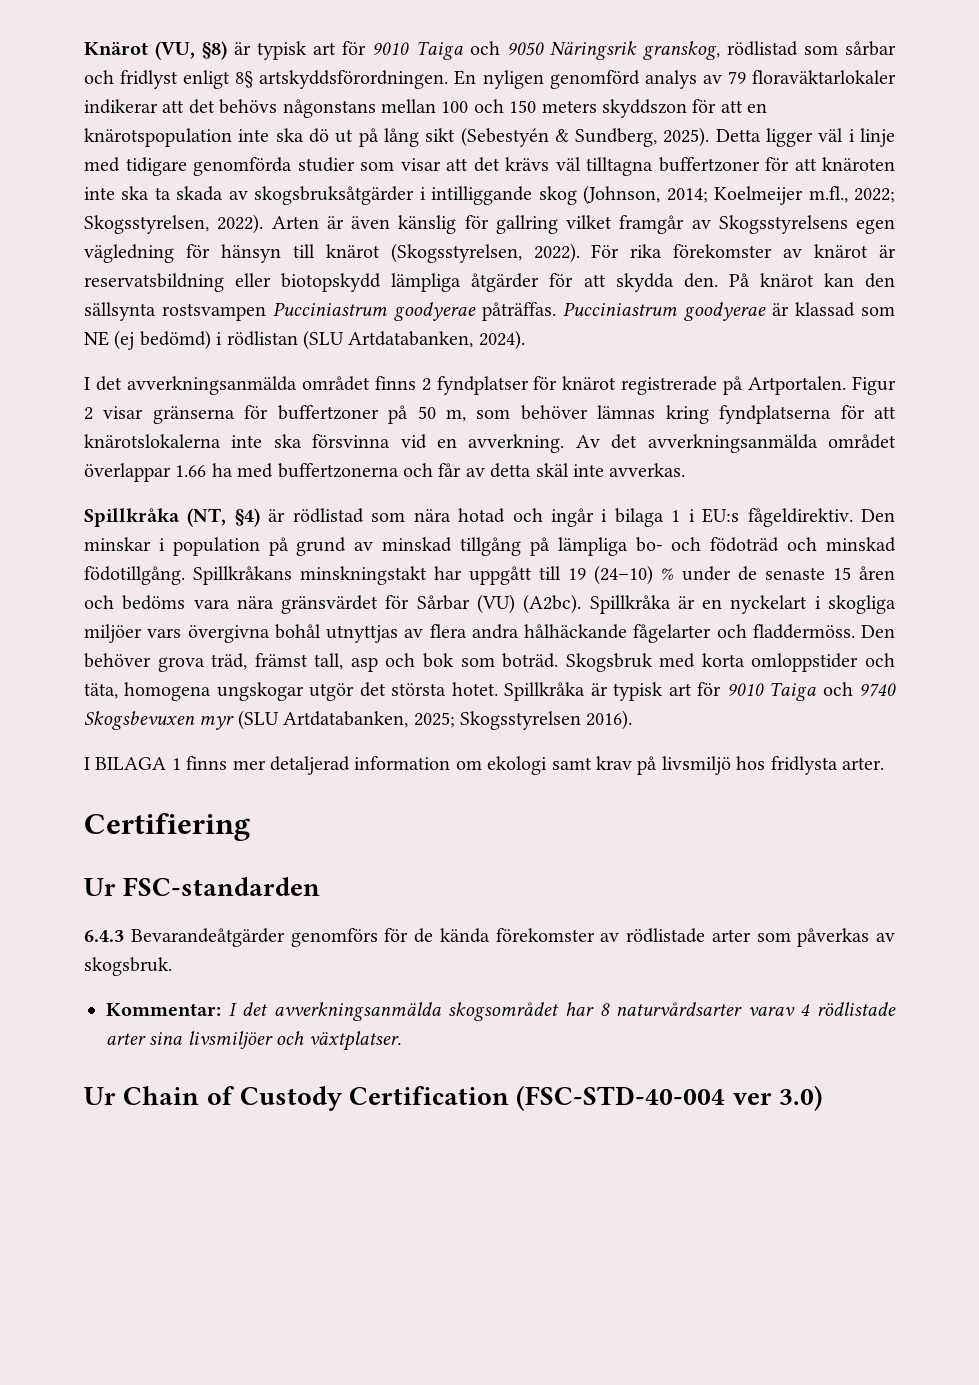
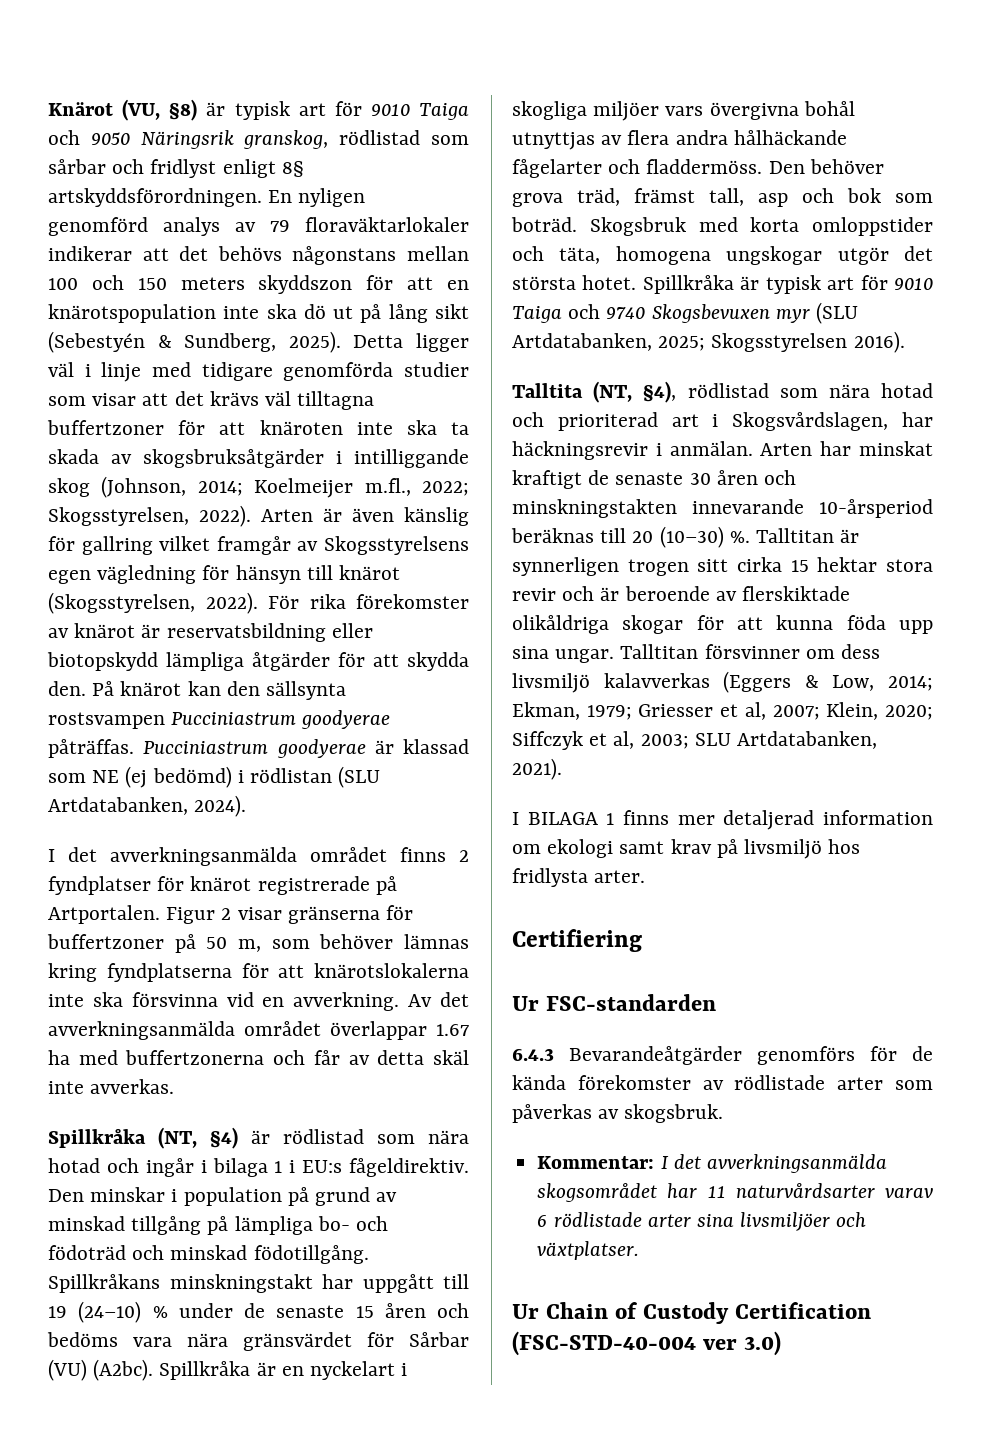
- Av det avverkningsanmälda området överlappar 1.66 ha med buffertzonerna och får av detta skäl inte avverkas.
+ Av det avverkningsanmälda området överlappar 1.67 ha med buffertzonerna och får av detta skäl inte avverkas.
+ Talltita (NT, §4), rödlistad som nära hotad och prioriterad art i Skogsvårdslagen, har häckningsrevir i anmälan. Arten har minskat kraftigt de senaste 30 åren och minskningstakten innevarande 10-årsperiod beräknas till 20 (10–30) %. Talltitan är synnerligen trogen sitt cirka 15 hektar stora revir och är beroende av flerskiktade olikåldriga skogar för att kunna föda upp sina ungar. Talltitan försvinner om dess livsmiljö kalavverkas (Eggers & Low, 2014; Ekman, 1979; Griesser et al, 2007; Klein, 2020; Siffczyk et al, 2003; SLU Artdatabanken, 2021).
- Kommentar: I det avverkningsanmälda skogsområdet har 8 naturvårdsarter varav 4 rödlistade arter sina livsmiljöer och växtplatser.
+ Kommentar: I det avverkningsanmälda skogsområdet har 11 naturvårdsarter varav 6 rödlistade arter sina livsmiljöer och växtplatser.

